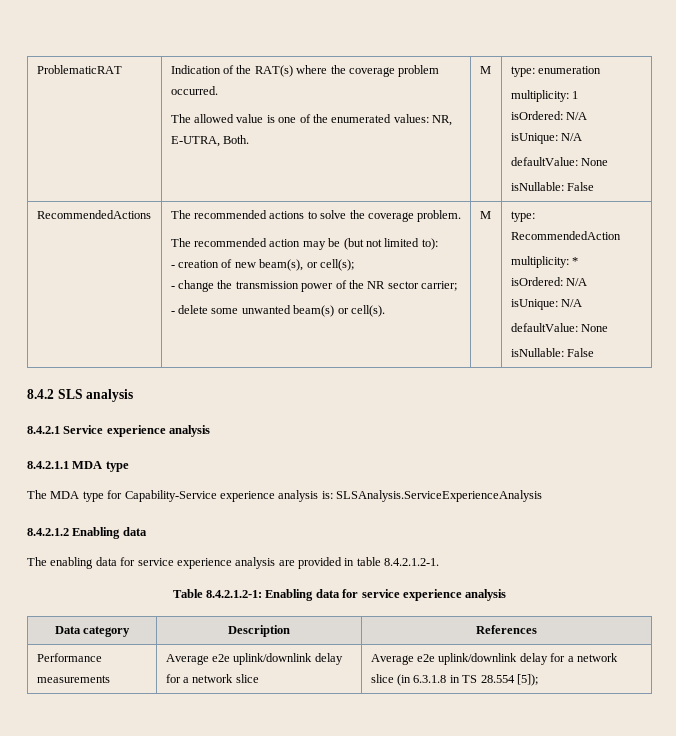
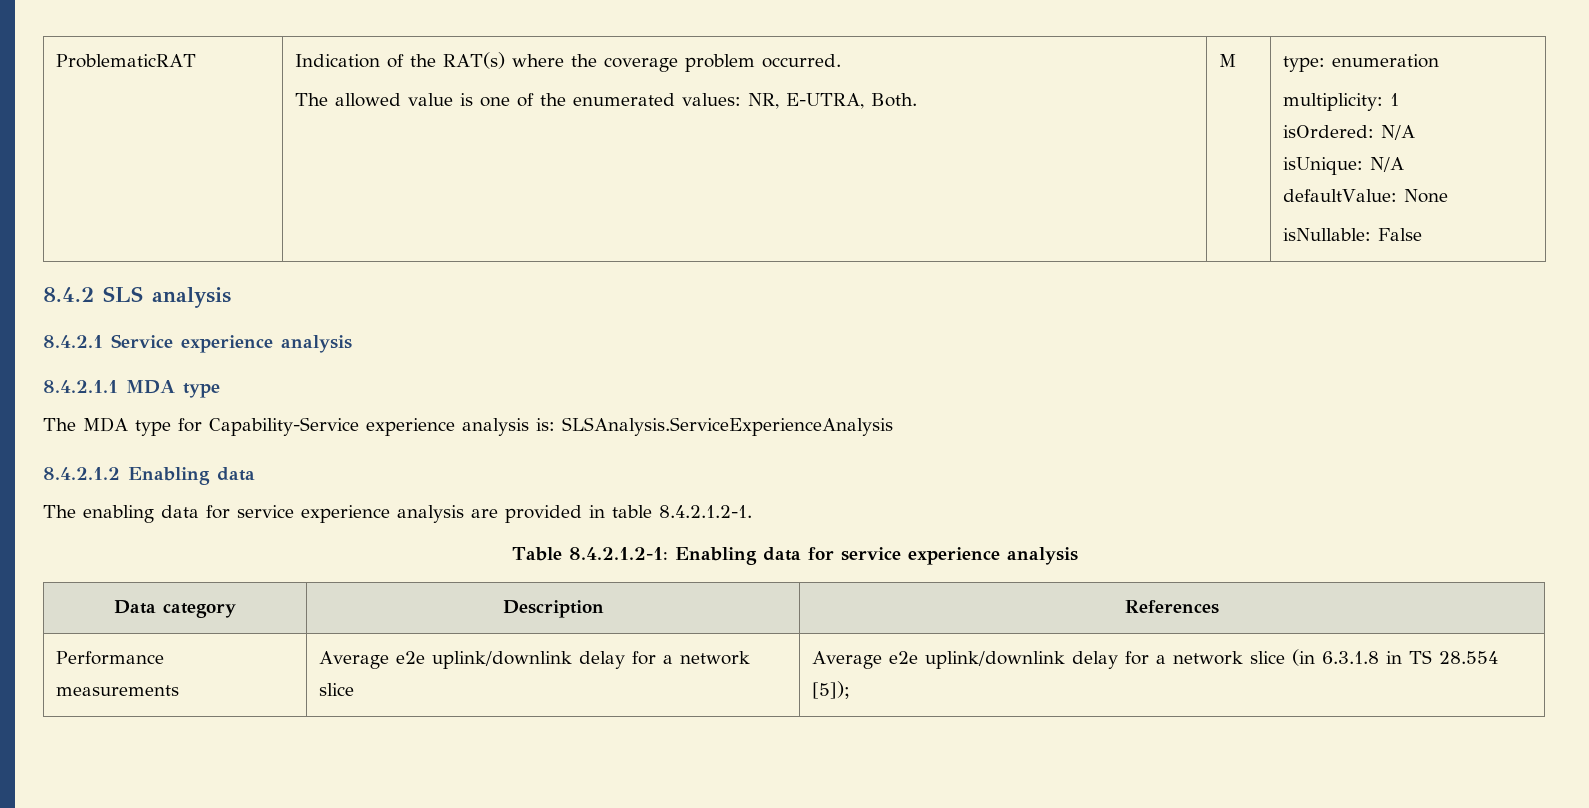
- RecommendedActions | The recommended actions to solve the coverage problem.
- The recommended action may be (but not limited to):
- - creation of new beam(s), or cell(s);
- - change the transmission power of the NR sector carrier;
- - delete some unwanted beam(s) or cell(s). | M | type: RecommendedAction
- multiplicity: *
- isOrdered: N/A
- isUnique: N/A
- defaultValue: None
- isNullable: False

